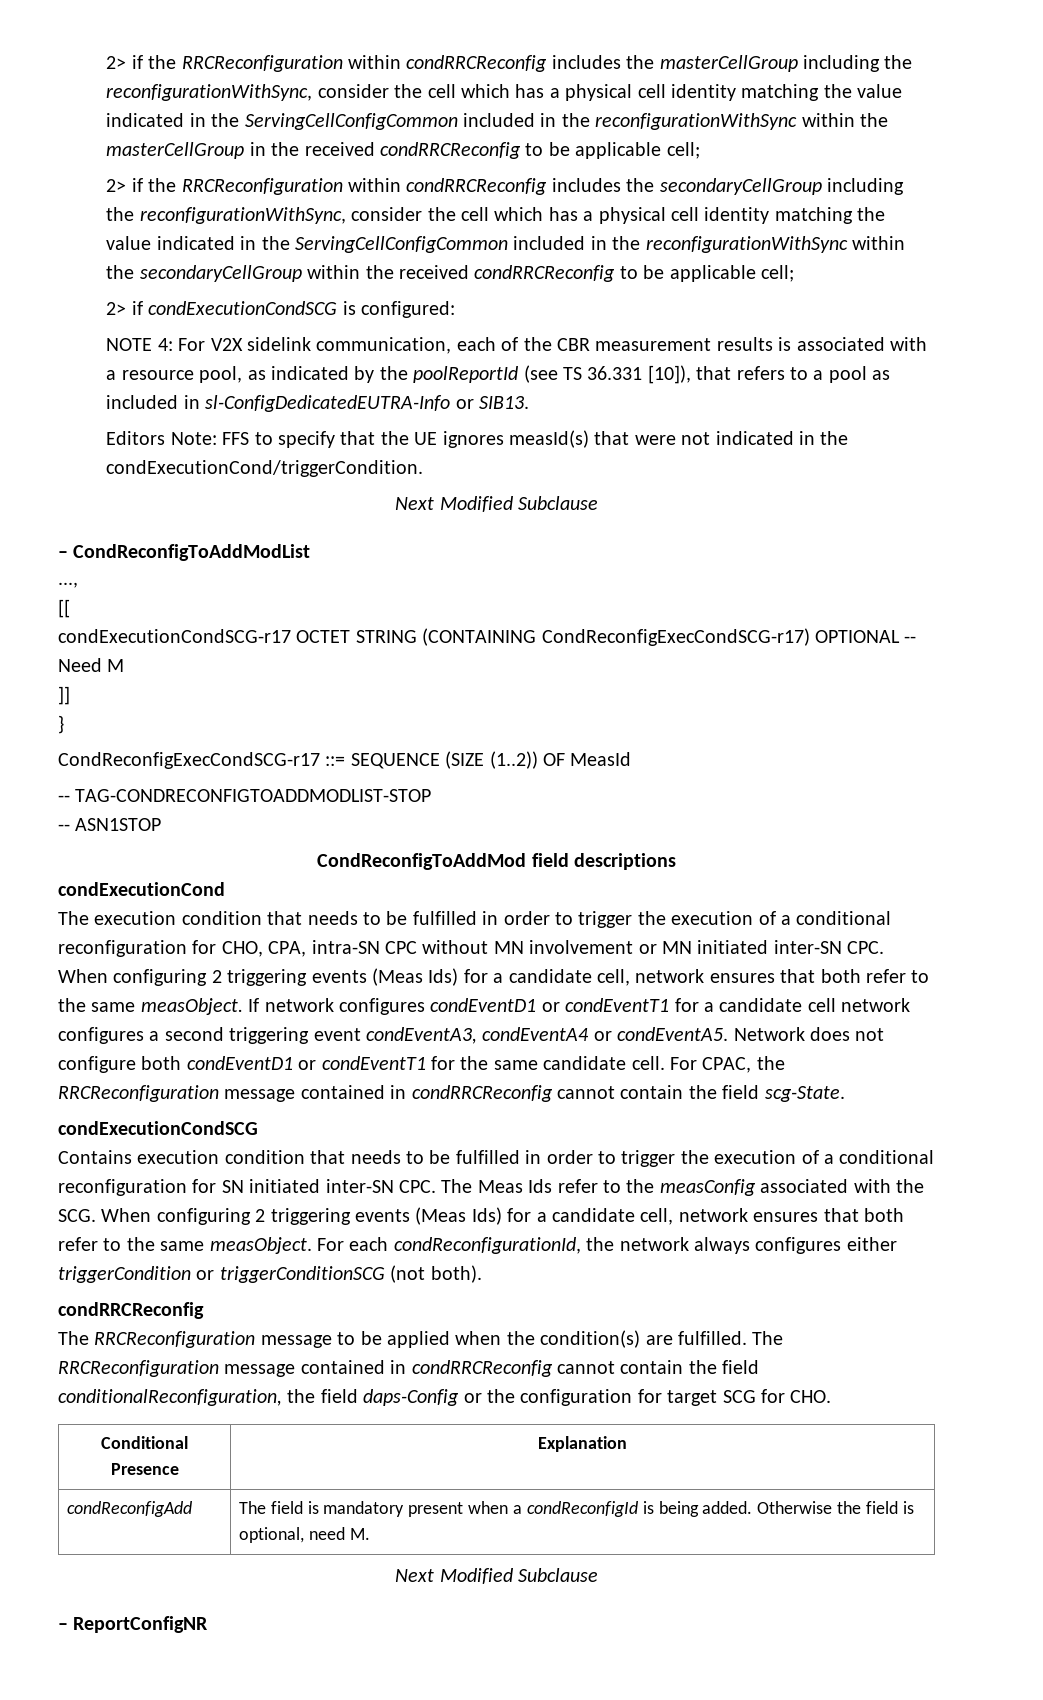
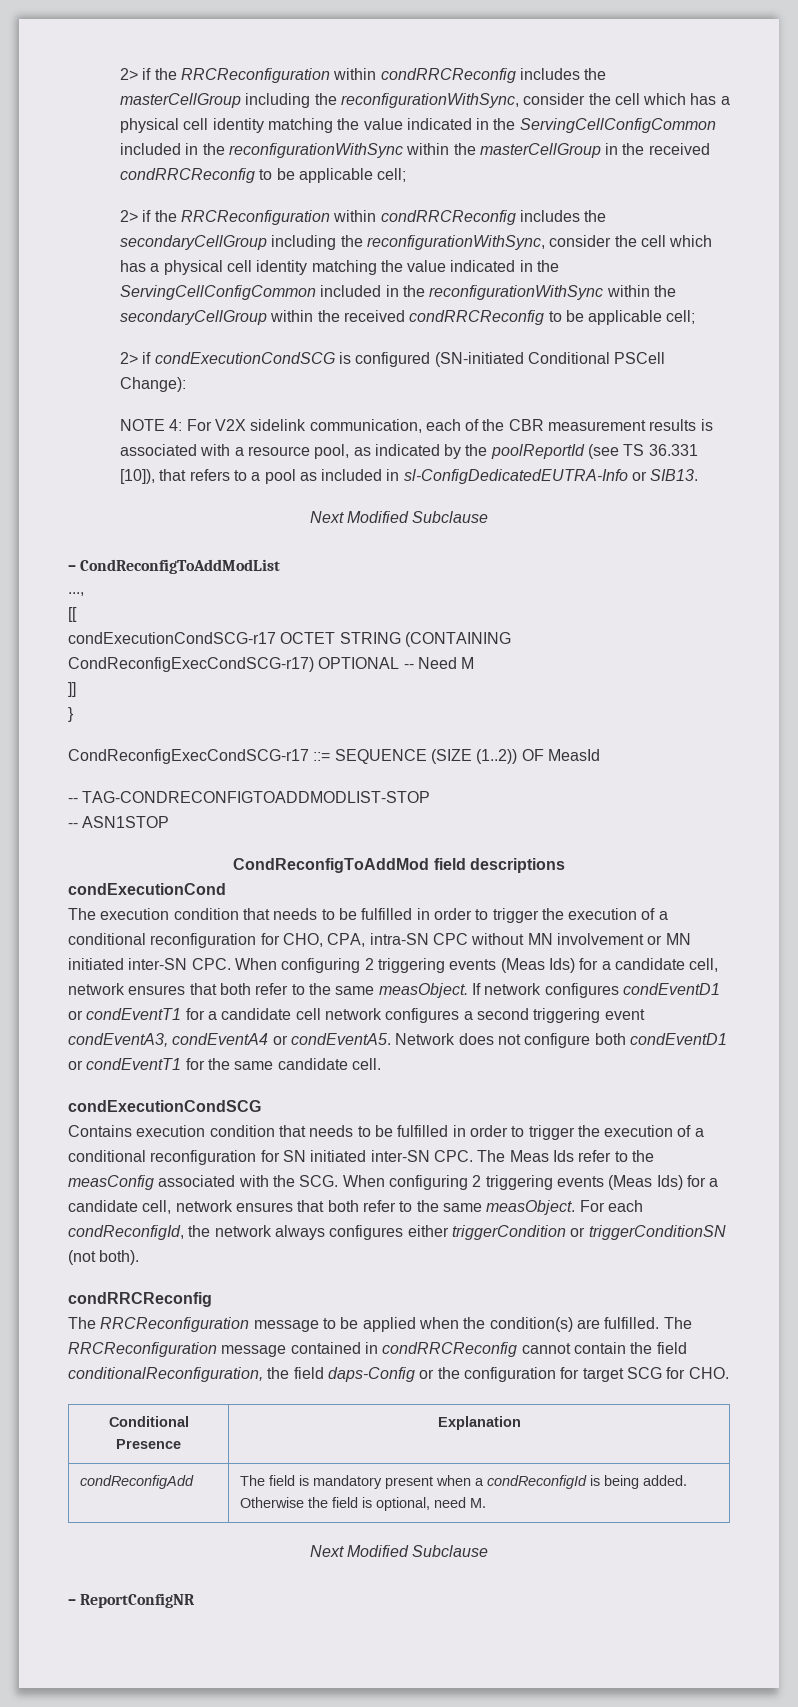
- 2> if condExecutionCondSCG is configured:
+ 2> if condExecutionCondSCG is configured (SN-initiated Conditional PSCell Change):
- Editors Note: FFS to specify that the UE ignores measId(s) that were not indicated in the condExecutionCond/triggerCondition.
- For CPAC, the RRCReconfiguration message contained in condRRCReconfig cannot contain the field scg-State.
- For each condReconfigurationId, the network always configures either triggerCondition or triggerConditionSCG (not both).
+ For each condReconfigId, the network always configures either triggerCondition or triggerConditionSN (not both).

